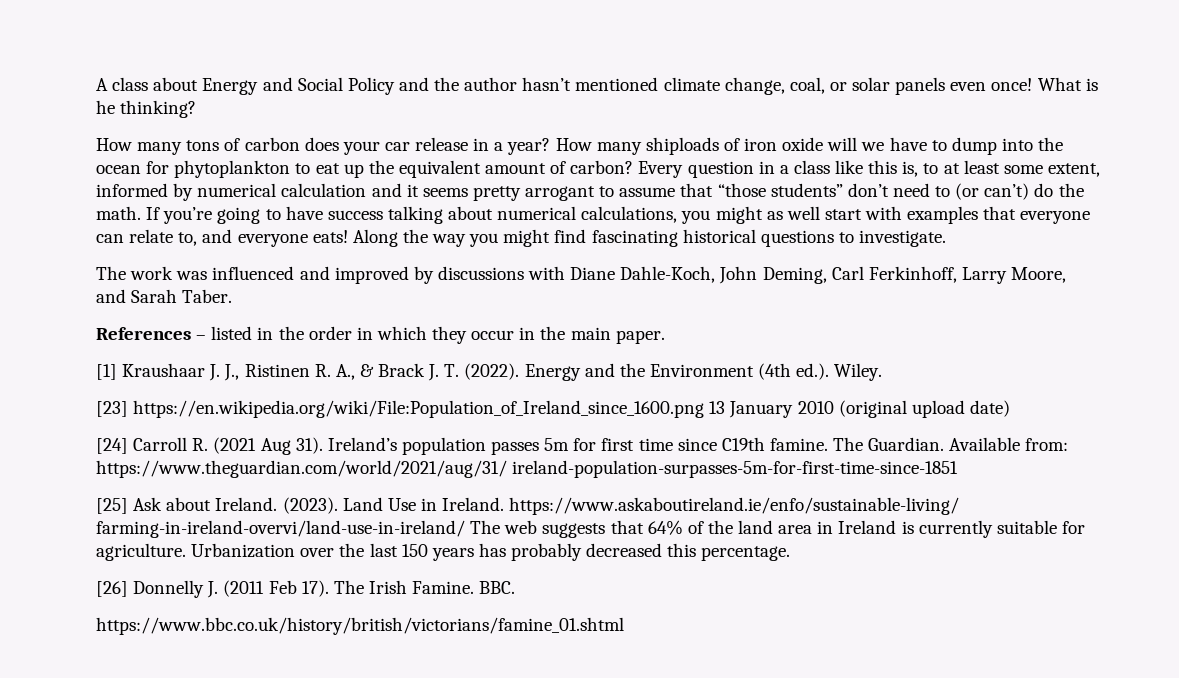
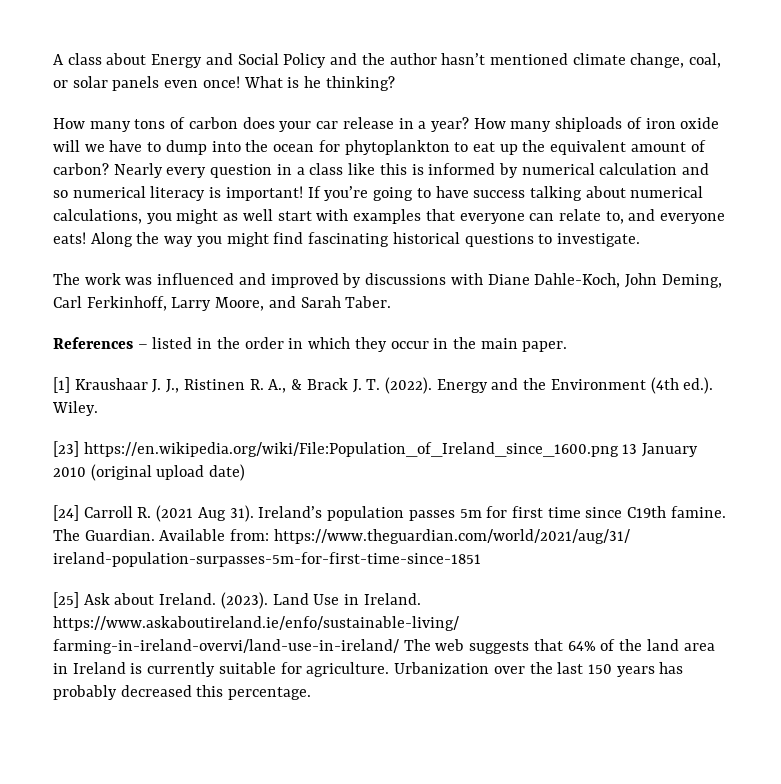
- Every question in a class like this is, to at least some extent, informed by numerical calculation and it seems pretty arrogant to assume that “those students” don’t need to (or can’t) do the math.
+ Nearly every question in a class like this is informed by numerical calculation and so numerical literacy is important!
- [26] Donnelly J. (2011 Feb 17). The Irish Famine. BBC.
- https://www.bbc.co.uk/history/british/victorians/famine_01.shtml

